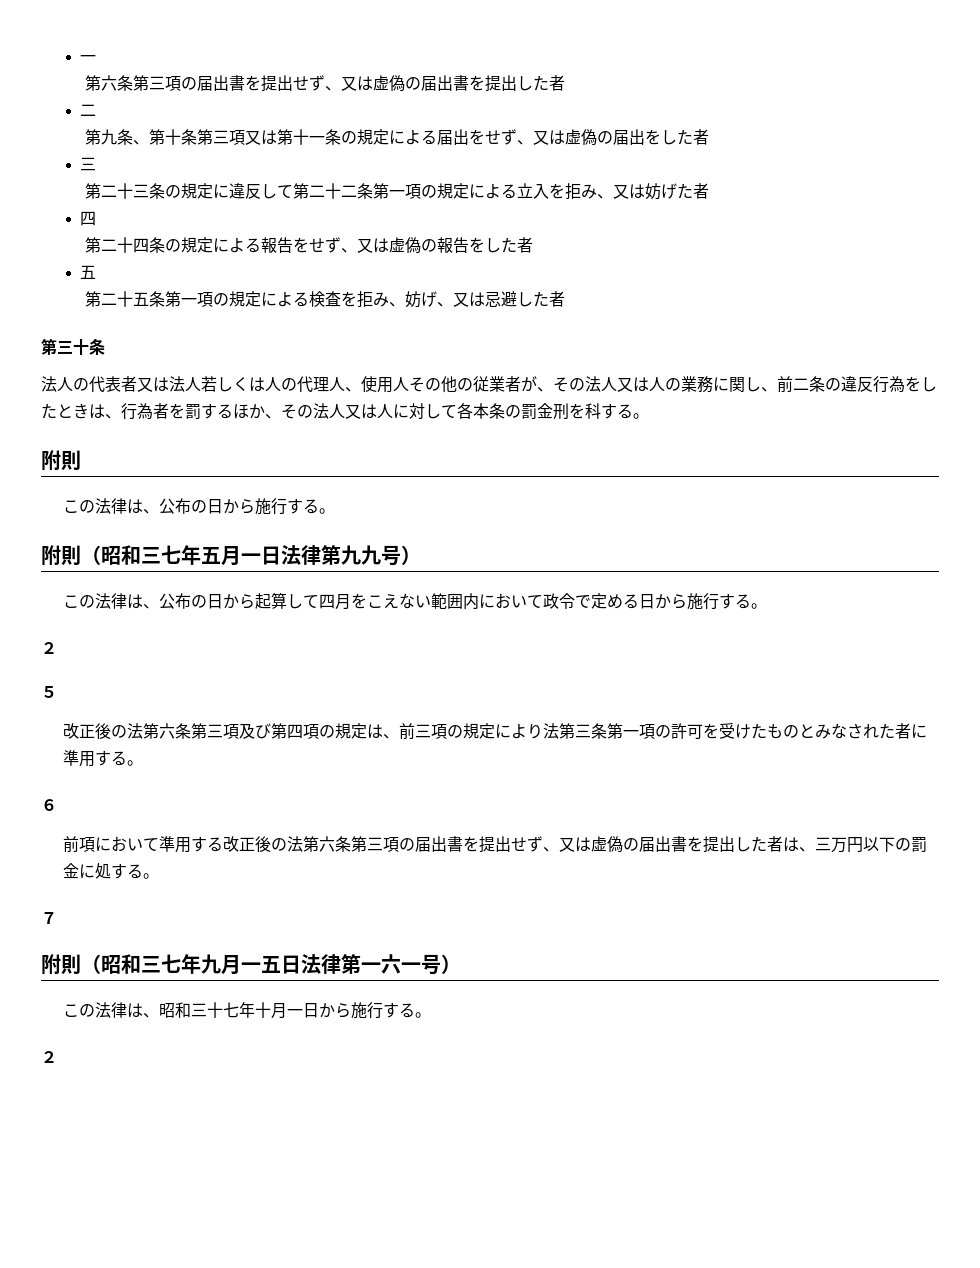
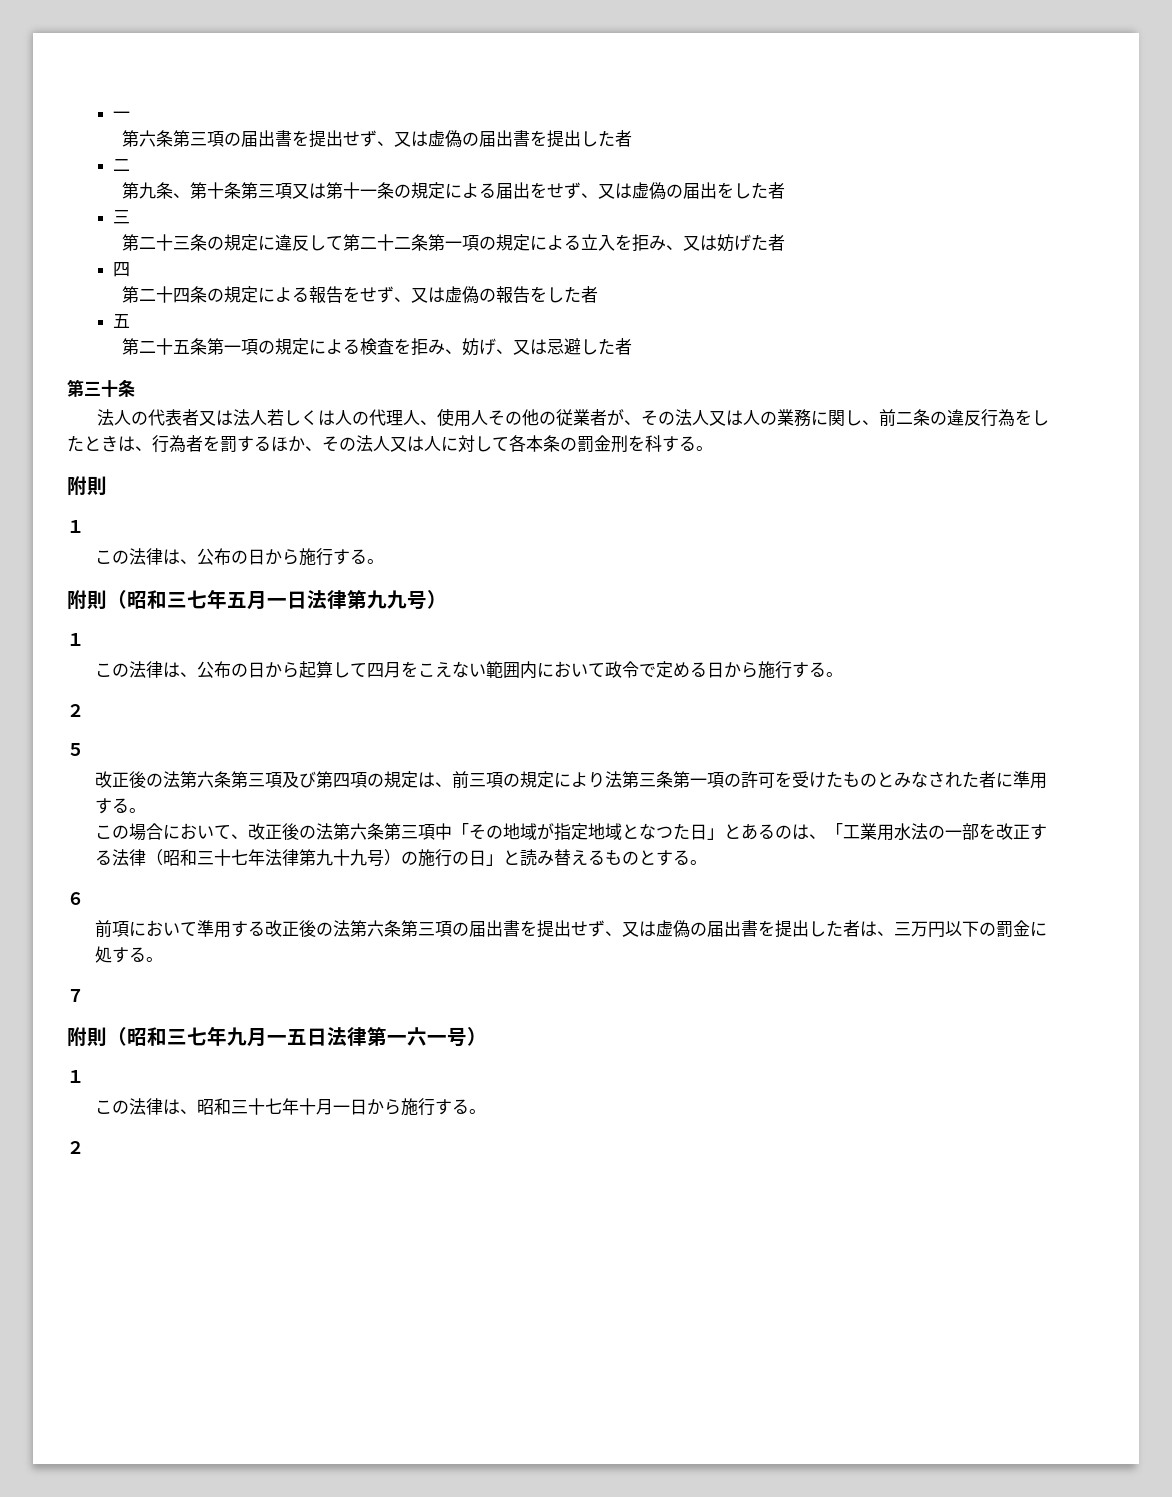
  法人の代表者又は法人若しくは人の代理人、使用人その他の従業者が、その法人又は人の業務に関し、前二条の違反行為をしたときは、行為者を罰するほか、その法人又は人に対して各本条の罰金刑を科する。
  附則
+ １
  附則（昭和三七年五月一日法律第九九号）
+ １
+ この場合において、改正後の法第六条第三項中「その地域が指定地域となつた日」とあるのは、「工業用水法の一部を改正する法律（昭和三十七年法律第九十九号）の施行の日」と読み替えるものとする。
  附則（昭和三七年九月一五日法律第一六一号）
+ １

